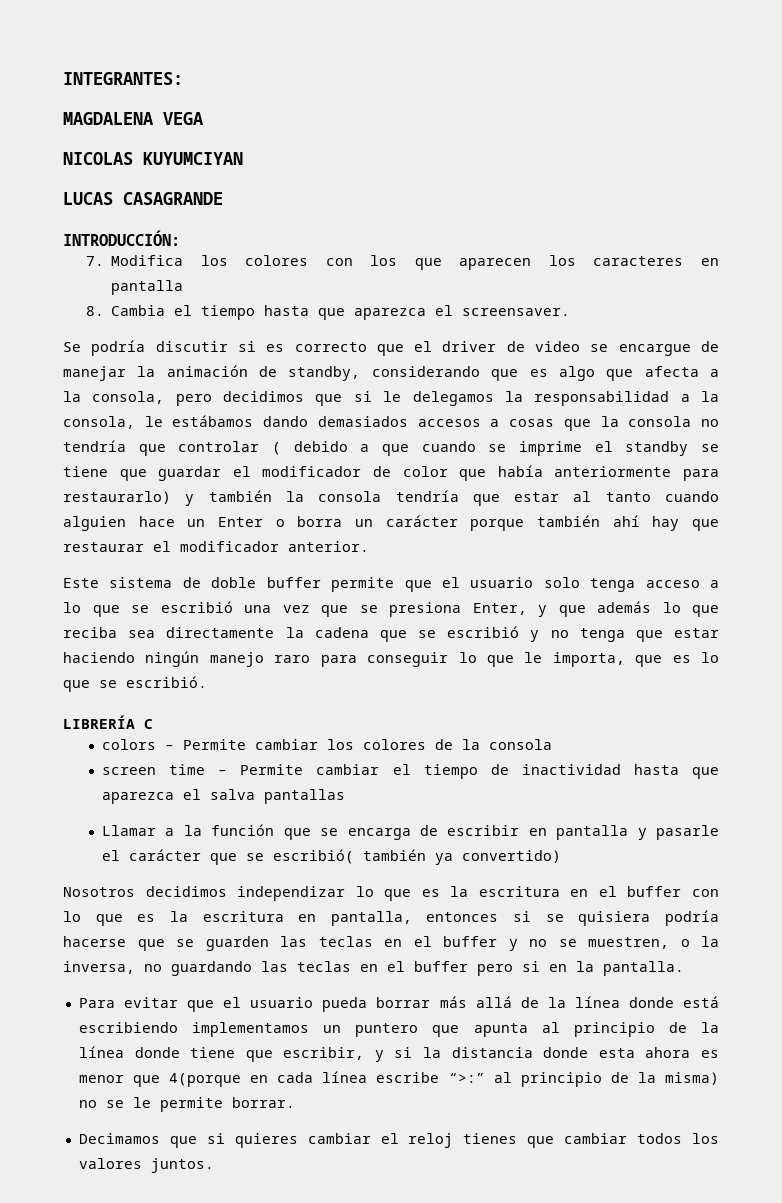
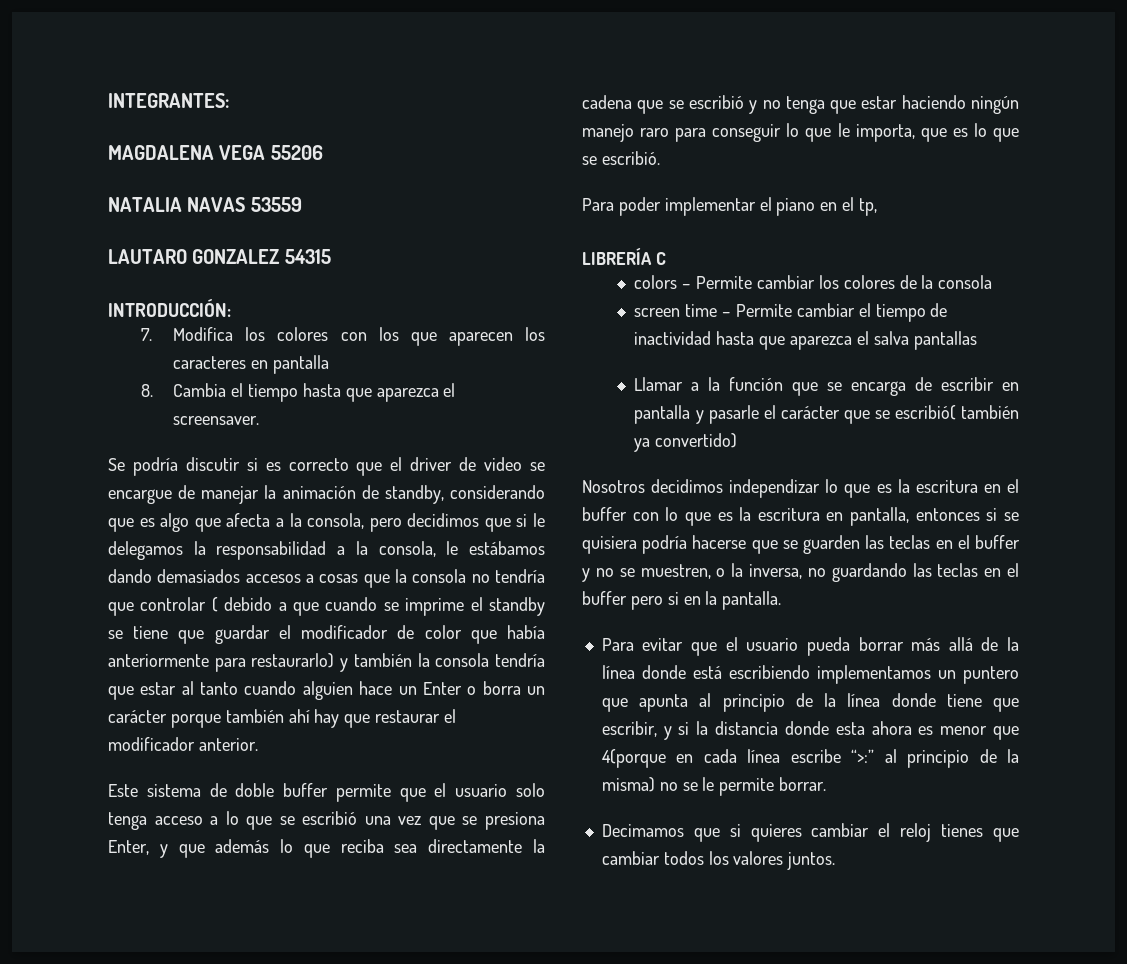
- MAGDALENA VEGA
- NICOLAS KUYUMCIYAN
- LUCAS CASAGRANDE
+ MAGDALENA VEGA 55206
+ NATALIA NAVAS 53559
+ LAUTARO GONZALEZ 54315
+ Para poder implementar el piano en el tp,

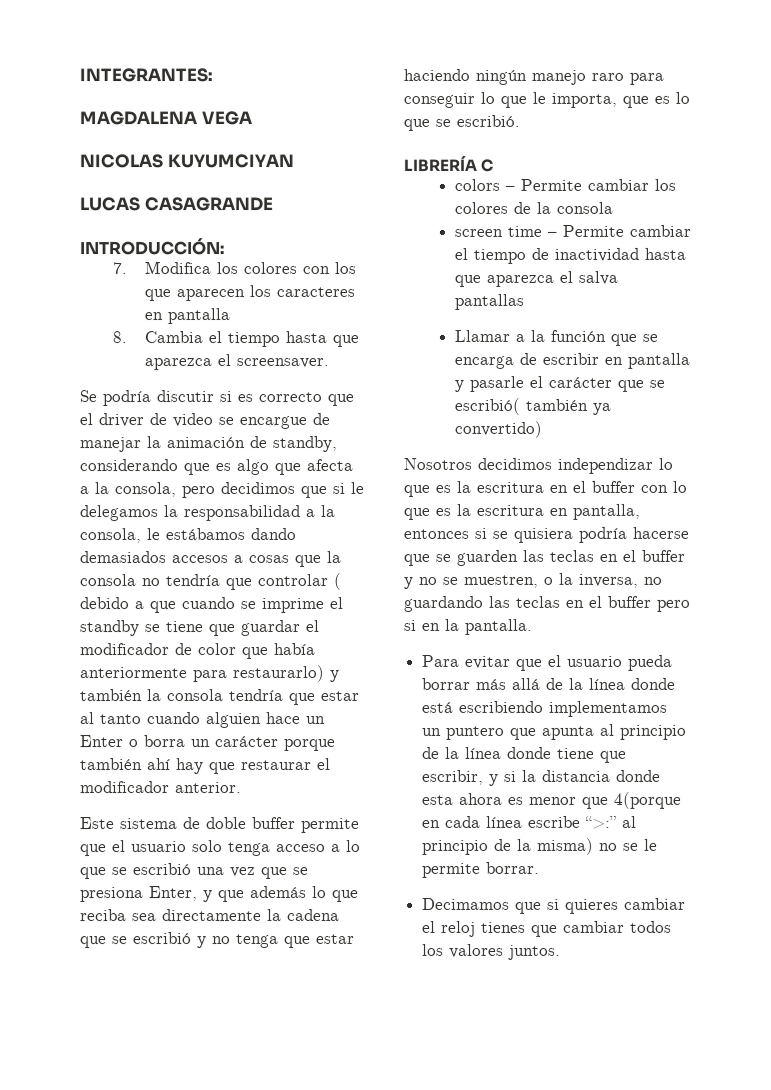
- MAGDALENA VEGA 55206
- NATALIA NAVAS 53559
- LAUTARO GONZALEZ 54315
+ MAGDALENA VEGA
+ NICOLAS KUYUMCIYAN
+ LUCAS CASAGRANDE
- Para poder implementar el piano en el tp,

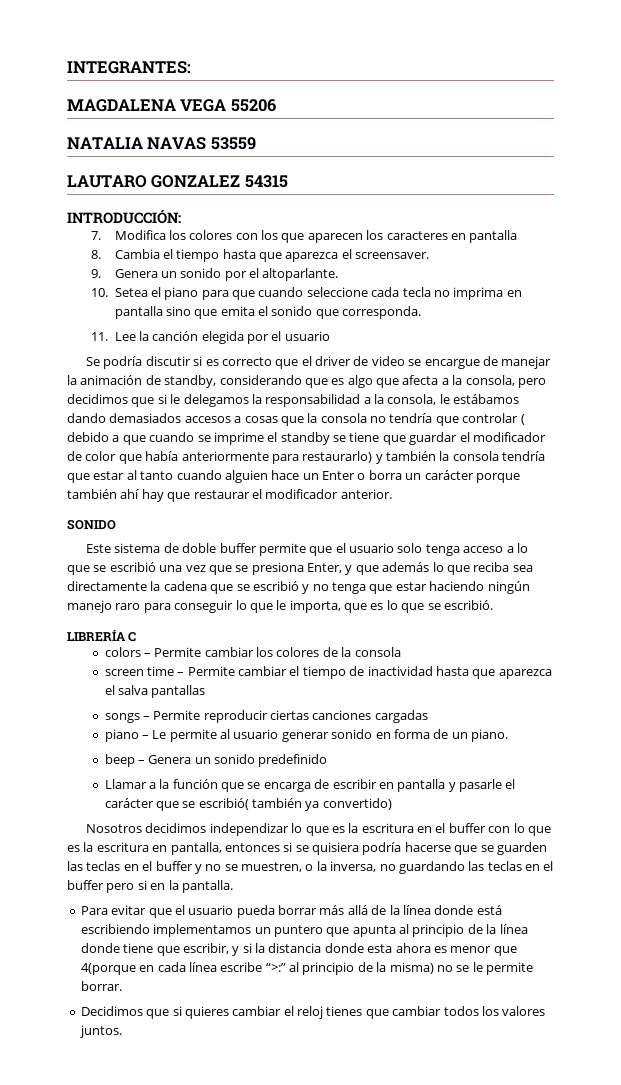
- MAGDALENA VEGA
- NICOLAS KUYUMCIYAN
- LUCAS CASAGRANDE
+ MAGDALENA VEGA 55206
+ NATALIA NAVAS 53559
+ LAUTARO GONZALEZ 54315
+ 9. Genera un sonido por el altoparlante.
+ 10. Setea el piano para que cuando seleccione cada tecla no imprima en pantalla sino que emita el sonido que corresponda.
+ 11. Lee la canción elegida por el usuario
+ SONIDO
+ songs – Permite reproducir ciertas canciones cargadas
+ piano – Le permite al usuario generar sonido en forma de un piano.
+ beep – Genera un sonido predefinido
- Decimamos que si quieres cambiar el reloj tienes que cambiar todos los valores juntos.
+ Decidimos que si quieres cambiar el reloj tienes que cambiar todos los valores juntos.

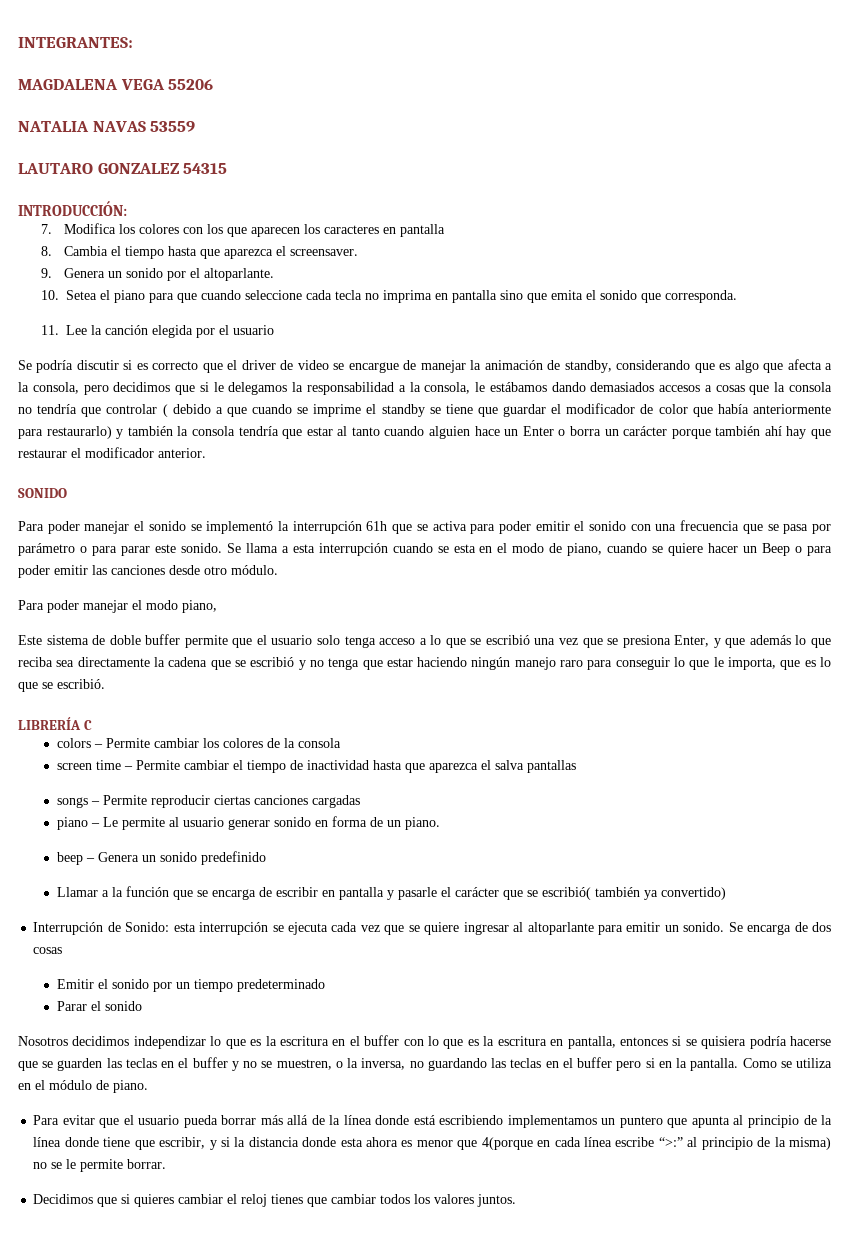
+ Para poder manejar el sonido se implementó la interrupción 61h que se activa para poder emitir el sonido con una frecuencia que se pasa por parámetro o para parar este sonido. Se llama a esta interrupción cuando se esta en el modo de piano, cuando se quiere hacer un Beep o para poder emitir las canciones desde otro módulo.
+ Para poder manejar el modo piano,
+ Interrupción de Sonido: esta interrupción se ejecuta cada vez que se quiere ingresar al altoparlante para emitir un sonido. Se encarga de dos cosas
+ Emitir el sonido por un tiempo predeterminado
+ Parar el sonido
+ Como se utiliza en el módulo de piano.

